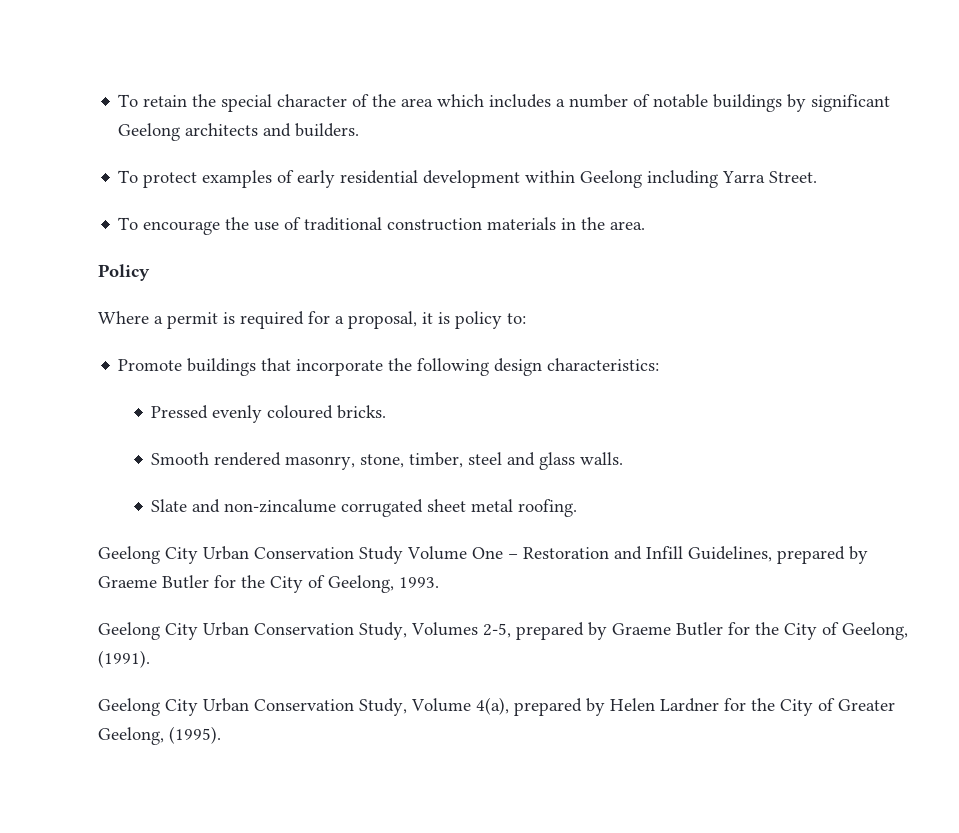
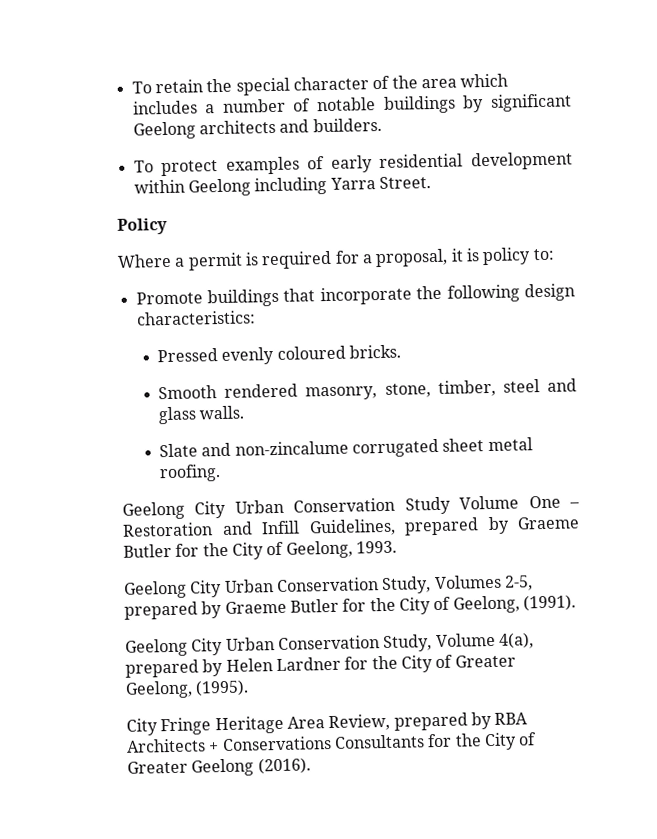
- To encourage the use of traditional construction materials in the area.
+ City Fringe Heritage Area Review, prepared by RBA Architects + Conservations Consultants for the City of Greater Geelong (2016).

